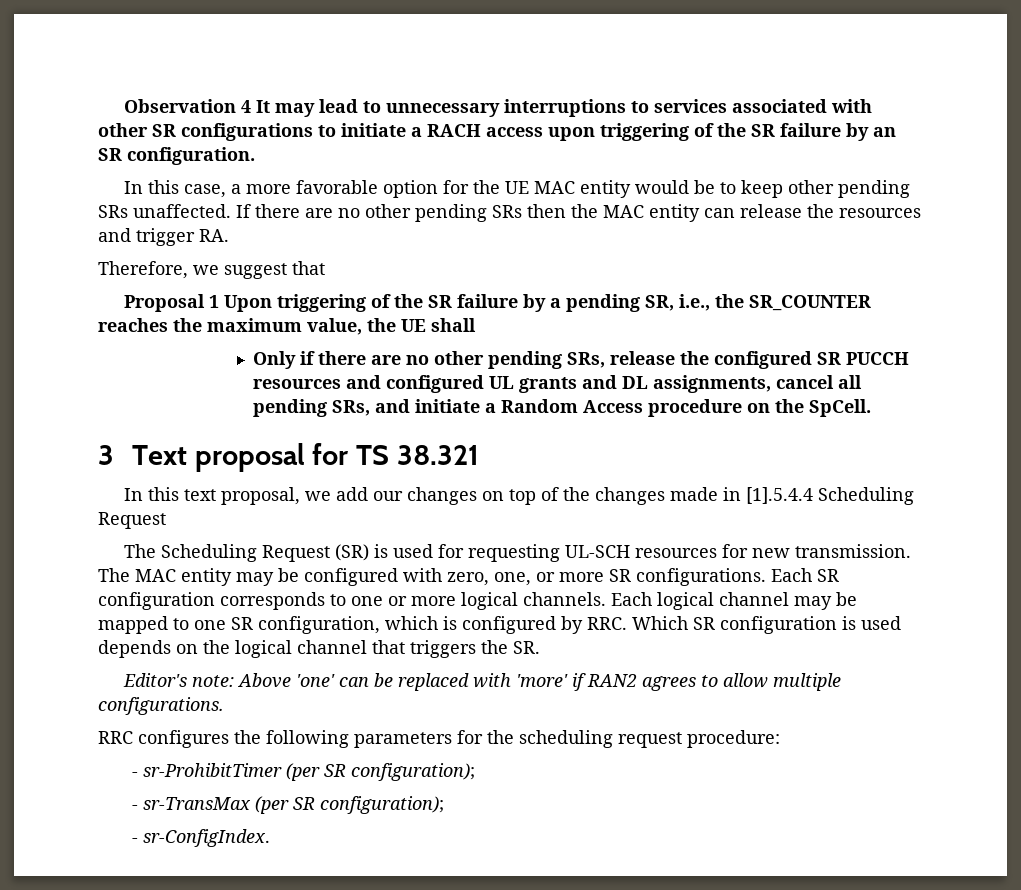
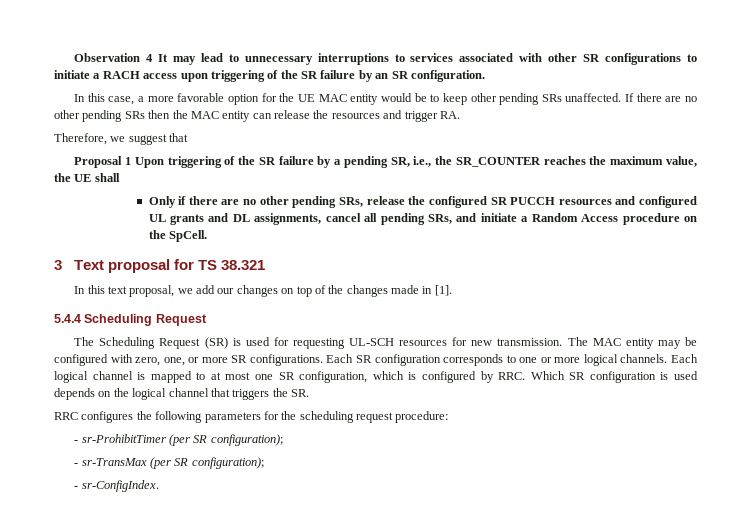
- In this text proposal, we add our changes on top of the changes made in [1].5.4.4 Scheduling Request
+ In this text proposal, we add our changes on top of the changes made in [1].
+ 5.4.4 Scheduling Request
- Each logical channel may be mapped to one SR configuration, which is configured by RRC. Which SR configuration is used depends on the logical channel that triggers the SR.
+ Each logical channel is mapped to at most one SR configuration, which is configured by RRC. Which SR configuration is used depends on the logical channel that triggers the SR.
- Editor's note: Above 'one' can be replaced with 'more' if RAN2 agrees to allow multiple configurations.

